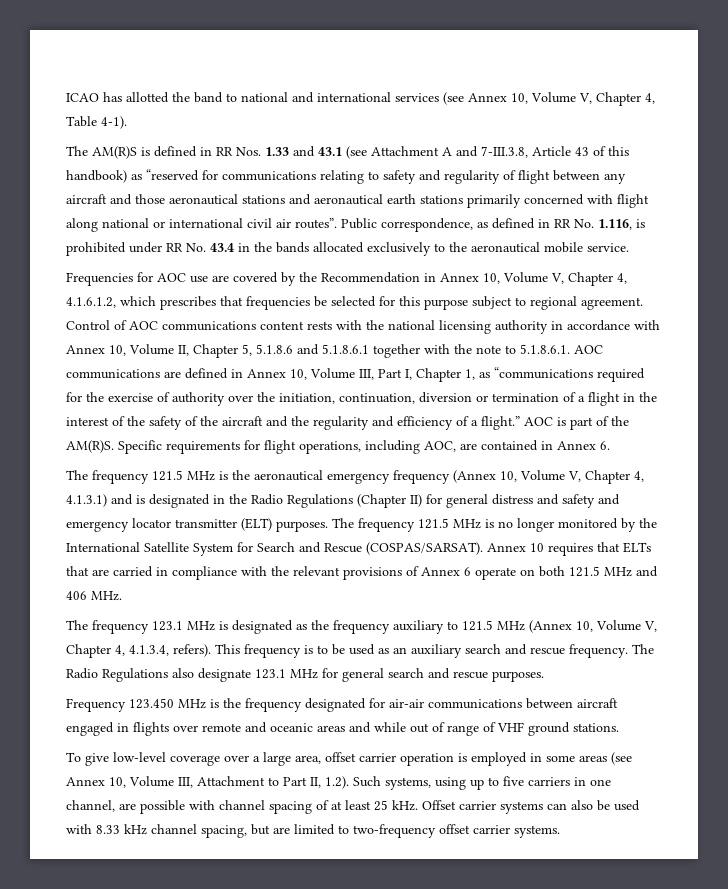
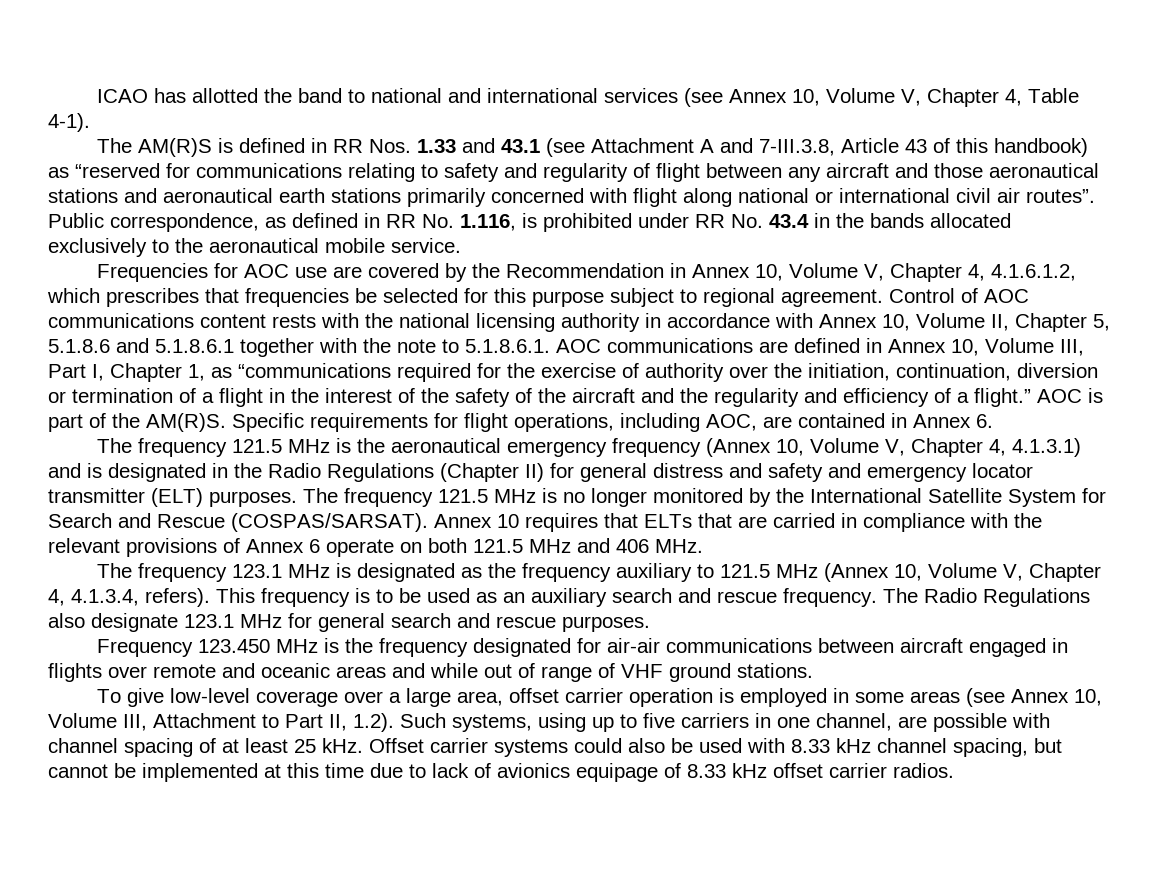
- Offset carrier systems can also be used with 8.33 kHz channel spacing, but are limited to two-frequency offset carrier systems.
+ Offset carrier systems could also be used with 8.33 kHz channel spacing, but cannot be implemented at this time due to lack of avionics equipage of 8.33 kHz offset carrier radios.

